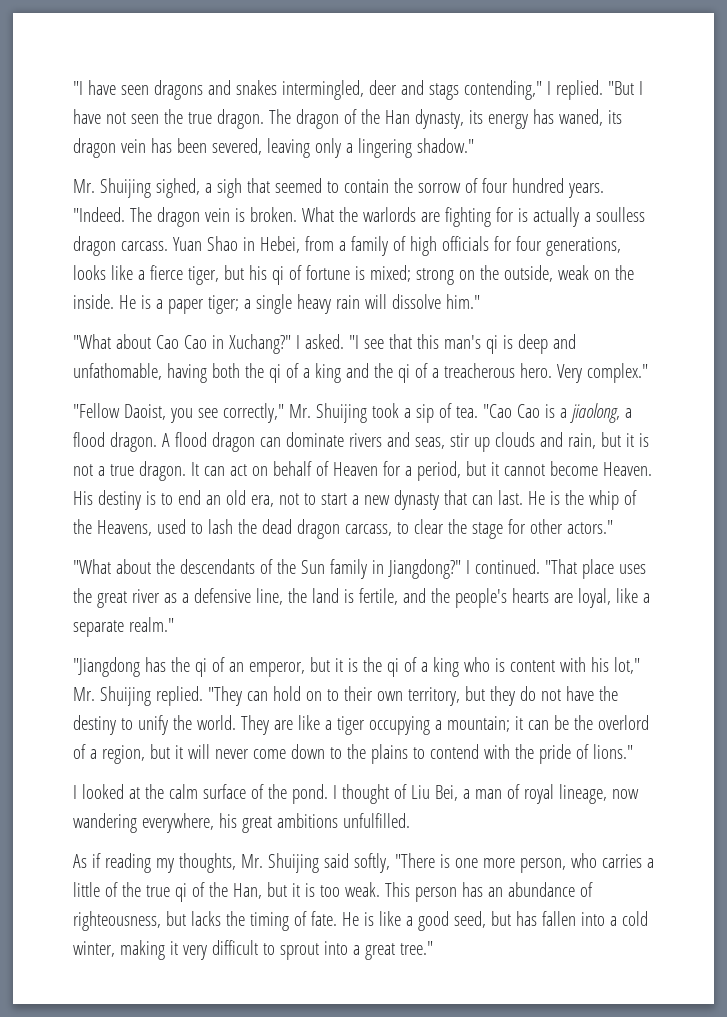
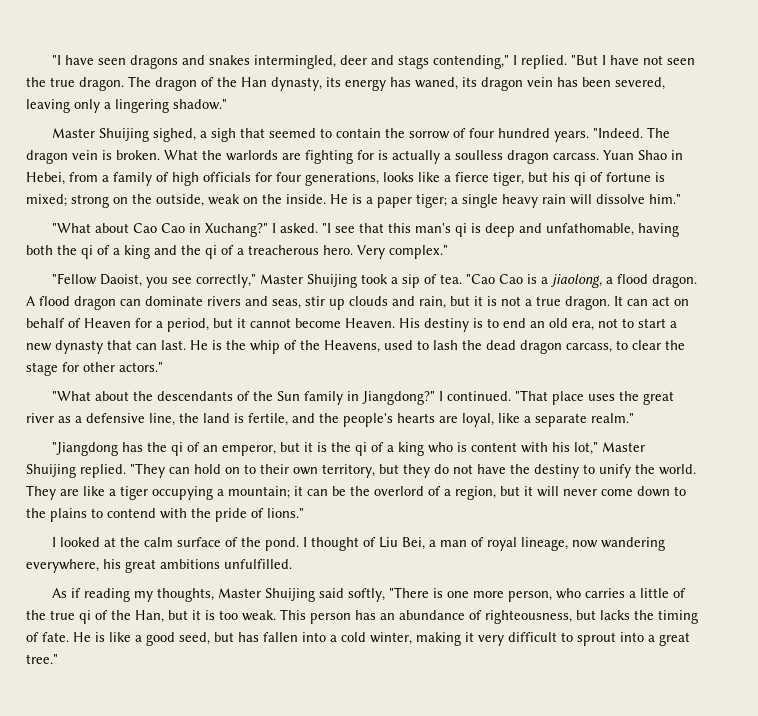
- Mr. Shuijing sighed, a sigh that seemed to contain the sorrow of four hundred years.
+ Master Shuijing sighed, a sigh that seemed to contain the sorrow of four hundred years.
- "Fellow Daoist, you see correctly," Mr. Shuijing took a sip of tea.
+ "Fellow Daoist, you see correctly," Master Shuijing took a sip of tea.
- "Jiangdong has the qi of an emperor, but it is the qi of a king who is content with his lot," Mr. Shuijing replied.
+ "Jiangdong has the qi of an emperor, but it is the qi of a king who is content with his lot," Master Shuijing replied.
- As if reading my thoughts, Mr. Shuijing said softly, "There is one more person, who carries a little of the true qi of the Han, but it is too weak.
+ As if reading my thoughts, Master Shuijing said softly, "There is one more person, who carries a little of the true qi of the Han, but it is too weak.

